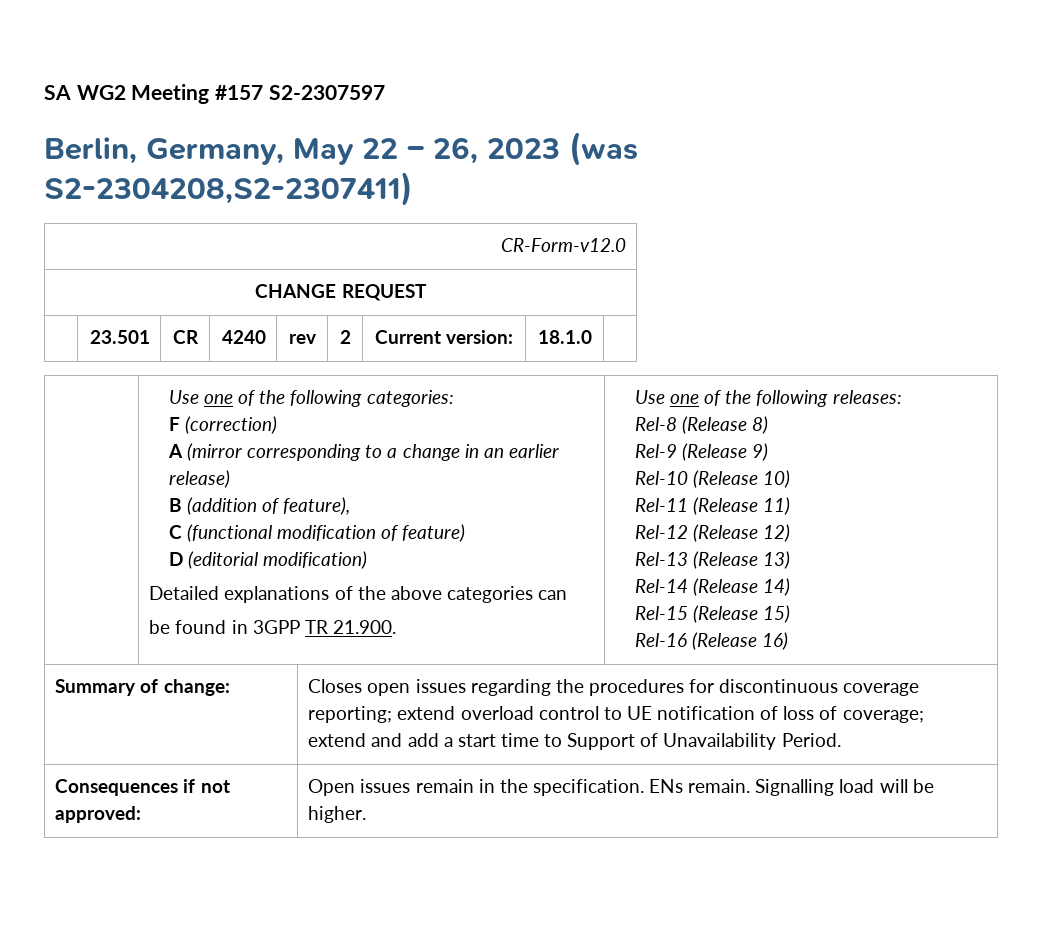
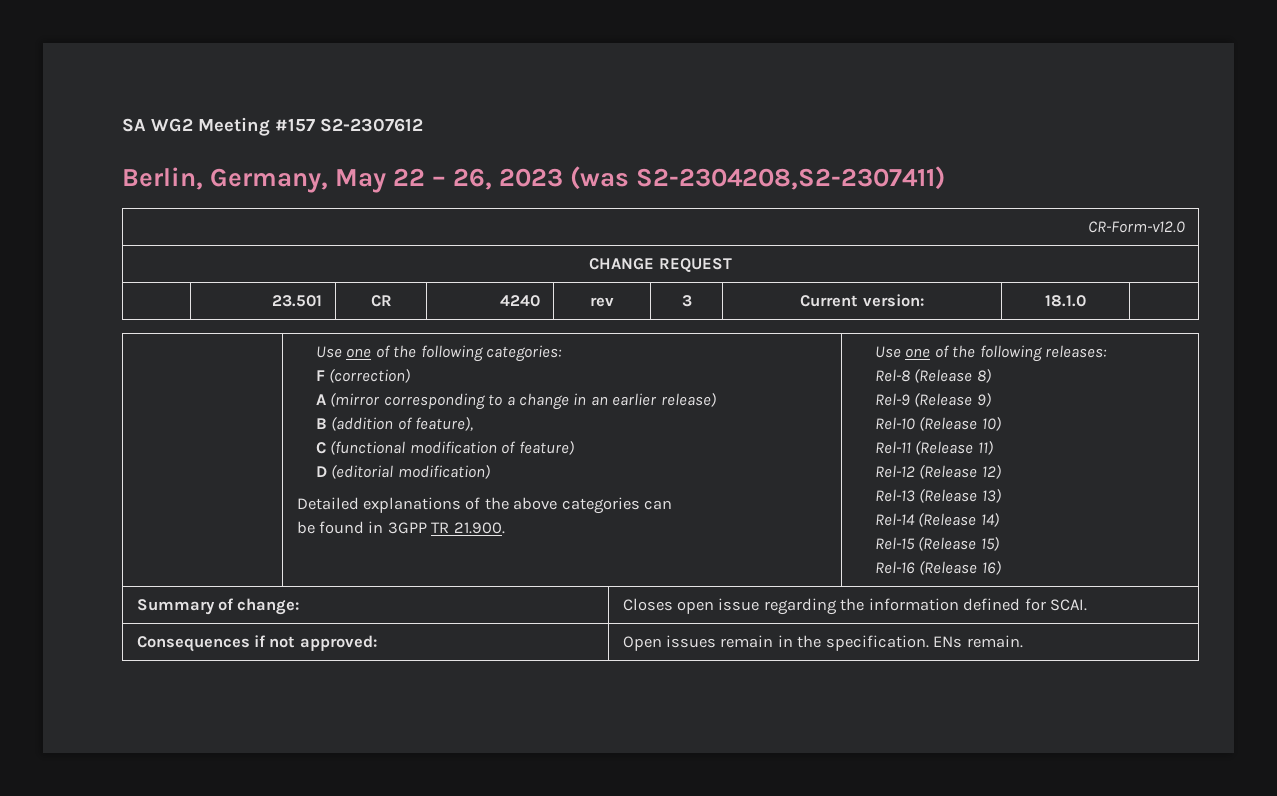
- SA WG2 Meeting #157 S2-2307597
+ SA WG2 Meeting #157 S2-2307612
- | 23.501 | CR | 4240 | rev | 2 | Current version: | 18.1.0 |
+ | 23.501 | CR | 4240 | rev | 3 | Current version: | 18.1.0 |
- Summary of change: | Closes open issues regarding the procedures for discontinuous coverage reporting; extend overload control to UE notification of loss of coverage; extend and add a start time to Support of Unavailability Period.
+ Summary of change: | Closes open issue regarding the information defined for SCAI.
- Consequences if not approved: | Open issues remain in the specification. ENs remain. Signalling load will be higher.
+ Consequences if not approved: | Open issues remain in the specification. ENs remain.

